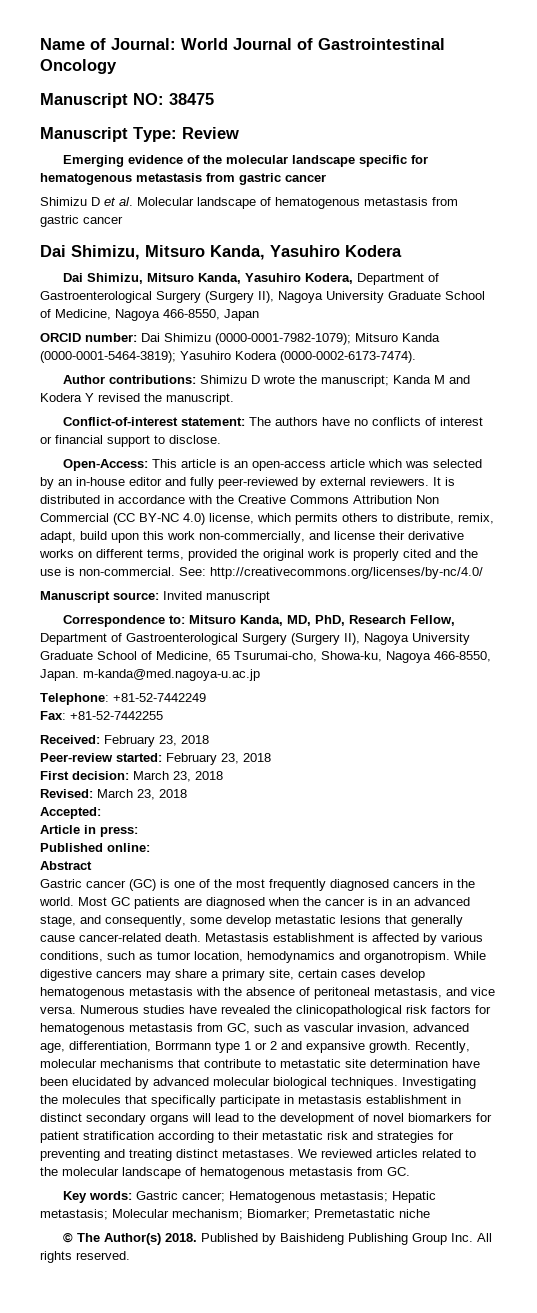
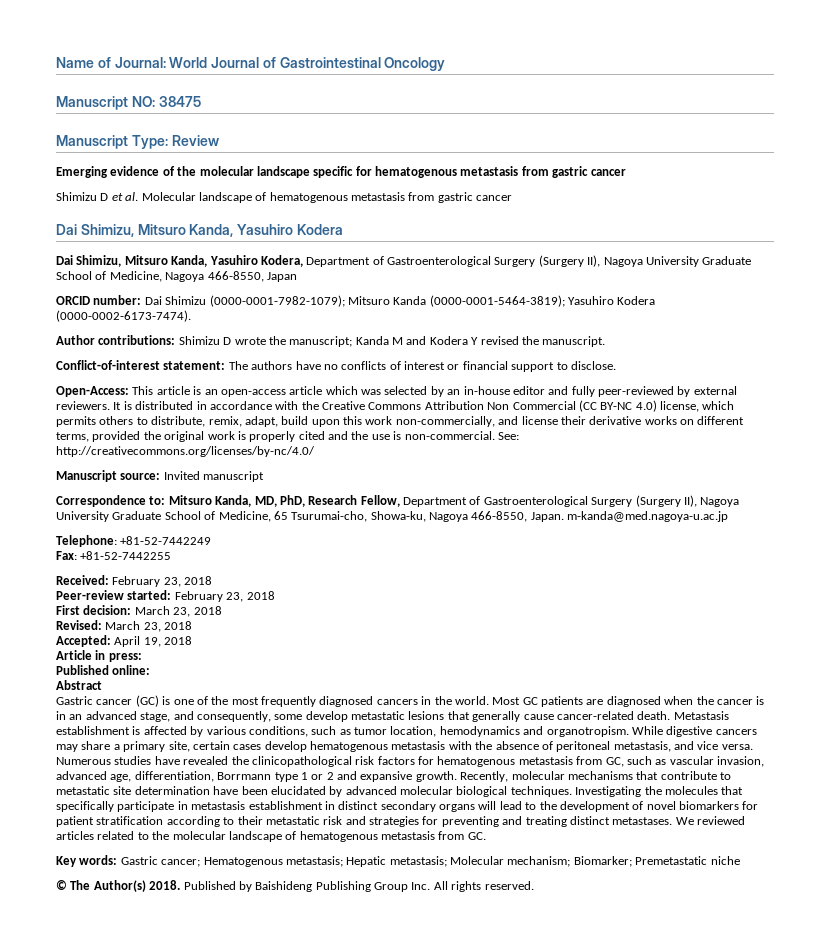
- Accepted:
+ Accepted: April 19, 2018

